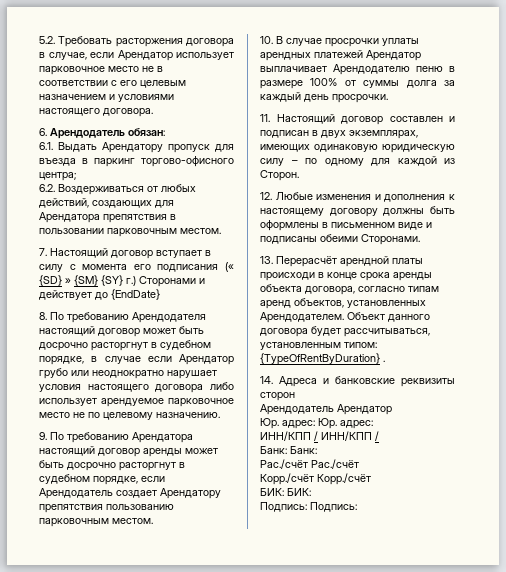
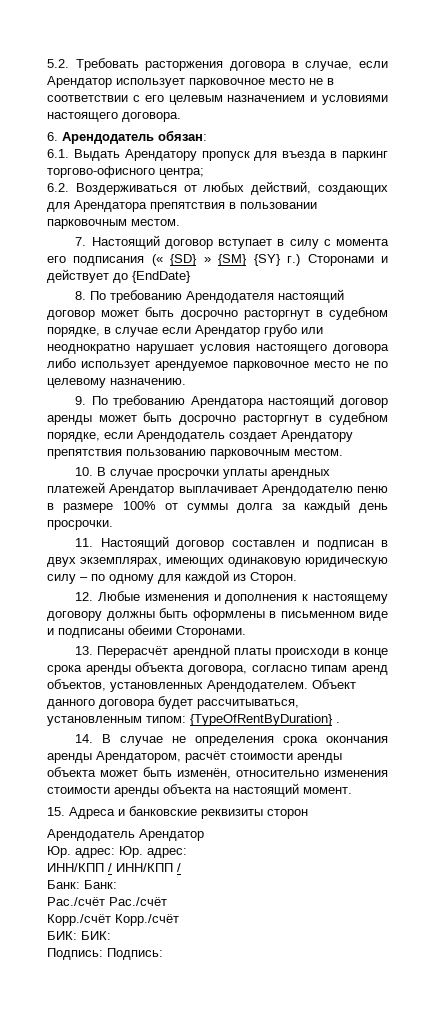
- 14. Адреса и банковские реквизиты сторон
+ 14. В случае не определения срока окончания аренды Арендатором, расчёт стоимости аренды объекта может быть изменён, относительно изменения стоимости аренды объекта на настоящий момент.
+ 15. Адреса и банковские реквизиты сторон

